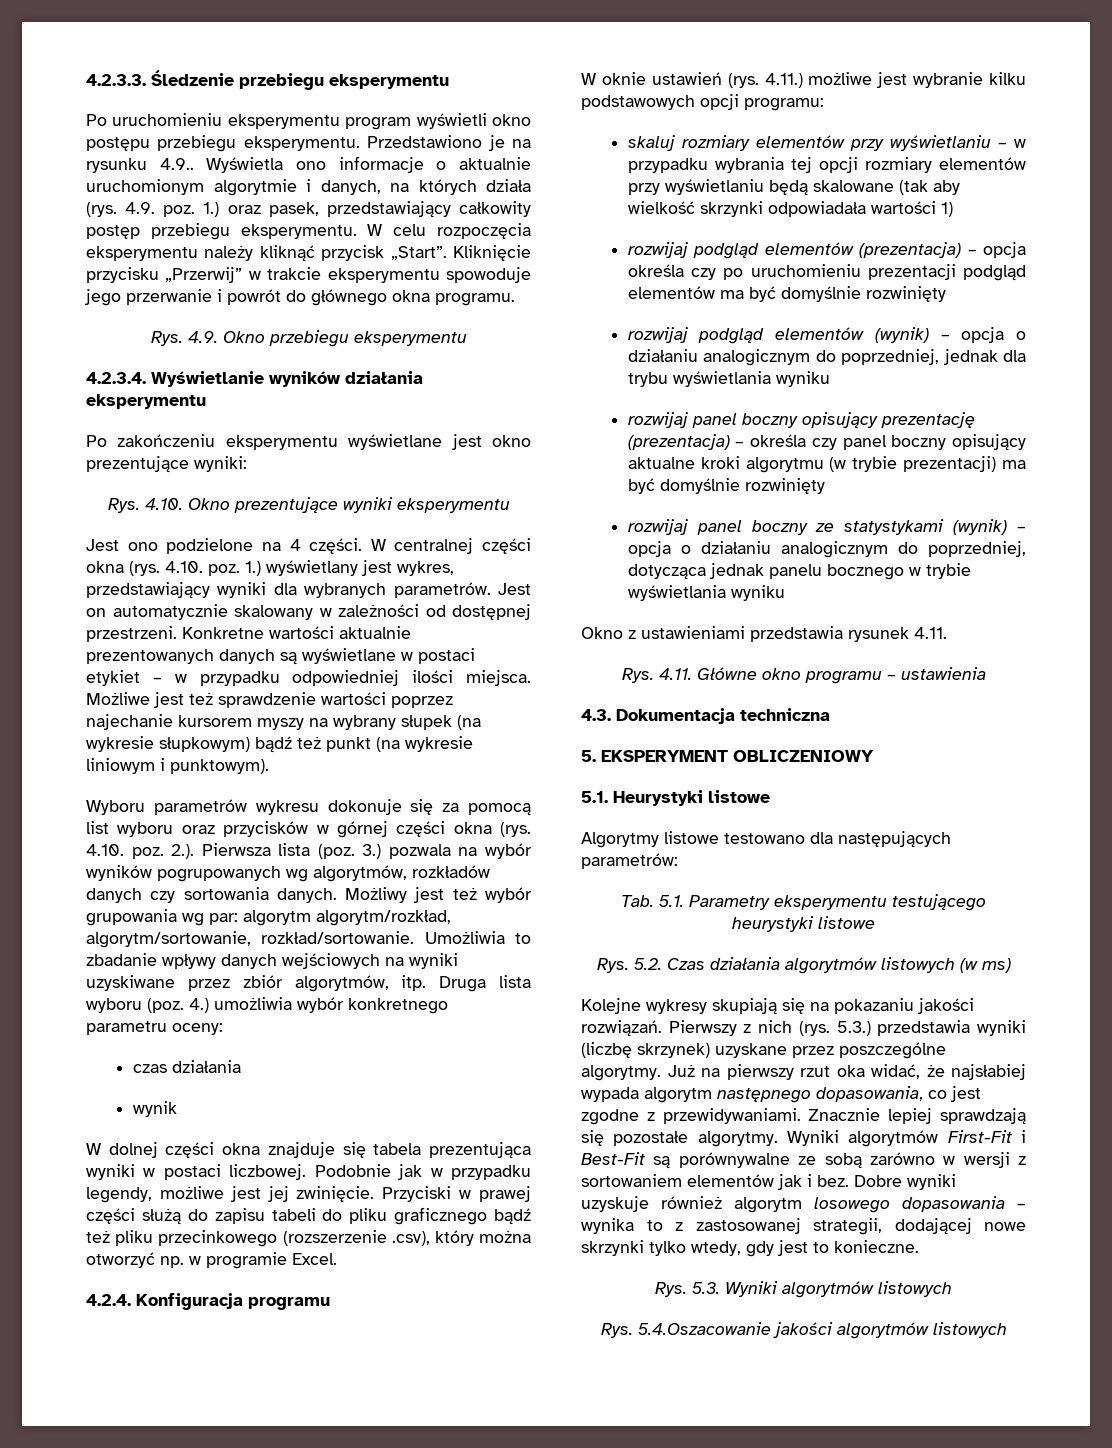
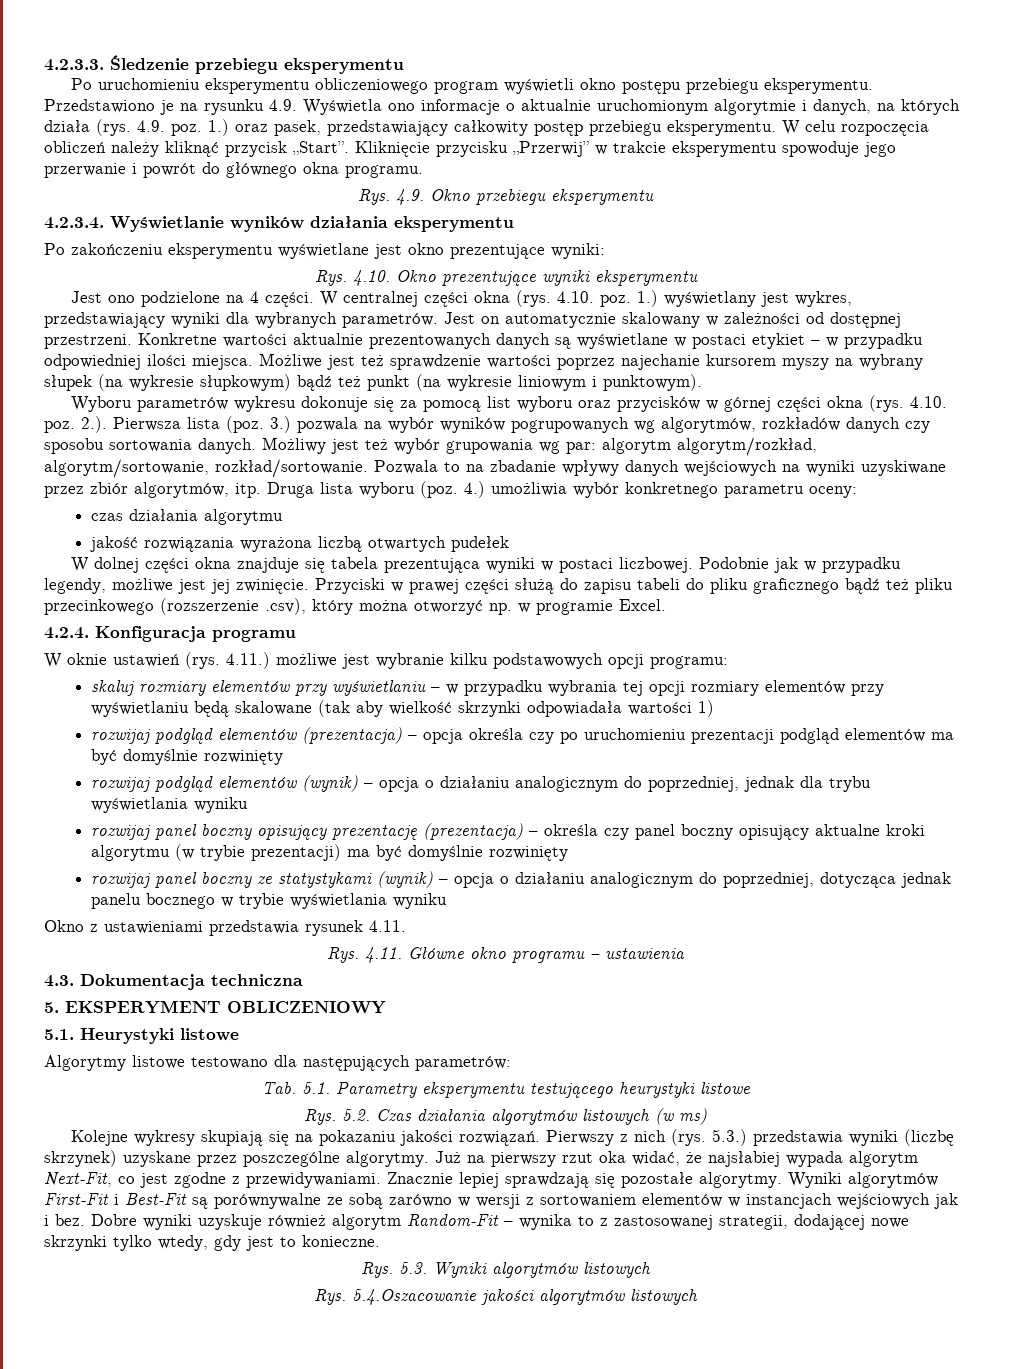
- Po uruchomieniu eksperymentu program wyświetli okno postępu przebiegu eksperymentu.
+ Po uruchomieniu eksperymentu obliczeniowego program wyświetli okno postępu przebiegu eksperymentu.
- Przedstawiono je na rysunku 4.9.. Wyświetla ono informacje o aktualnie uruchomionym algorytmie i danych, na których działa (rys.
+ Przedstawiono je na rysunku 4.9. Wyświetla ono informacje o aktualnie uruchomionym algorytmie i danych, na których działa (rys.
- W celu rozpoczęcia eksperymentu należy kliknąć przycisk „Start”.
+ W celu rozpoczęcia obliczeń należy kliknąć przycisk „Start”.
- 4.10. poz. 2.). Pierwsza lista (poz. 3.) pozwala na wybór wyników pogrupowanych wg algorytmów, rozkładów danych czy sortowania danych.
+ 4.10. poz. 2.). Pierwsza lista (poz. 3.) pozwala na wybór wyników pogrupowanych wg algorytmów, rozkładów danych czy sposobu sortowania danych.
- Umożliwia to zbadanie wpływy danych wejściowych na wyniki uzyskiwane przez zbiór algorytmów, itp.
+ Pozwala to na zbadanie wpływy danych wejściowych na wyniki uzyskiwane przez zbiór algorytmów, itp.
- czas działania
- wynik
+ czas działania algorytmu
+ jakość rozwiązania wyrażona liczbą otwartych pudełek
- Już na pierwszy rzut oka widać, że najsłabiej wypada algorytm następnego dopasowania, co jest zgodne z przewidywaniami.
+ Już na pierwszy rzut oka widać, że najsłabiej wypada algorytm Next-Fit, co jest zgodne z przewidywaniami.
- Wyniki algorytmów First-Fit i Best-Fit są porównywalne ze sobą zarówno w wersji z sortowaniem elementów jak i bez.
+ Wyniki algorytmów First-Fit i Best-Fit są porównywalne ze sobą zarówno w wersji z sortowaniem elementów w instancjach wejściowych jak i bez.
- Dobre wyniki uzyskuje również algorytm losowego dopasowania – wynika to z zastosowanej strategii, dodającej nowe skrzynki tylko wtedy, gdy jest to konieczne.
+ Dobre wyniki uzyskuje również algorytm Random-Fit – wynika to z zastosowanej strategii, dodającej nowe skrzynki tylko wtedy, gdy jest to konieczne.

